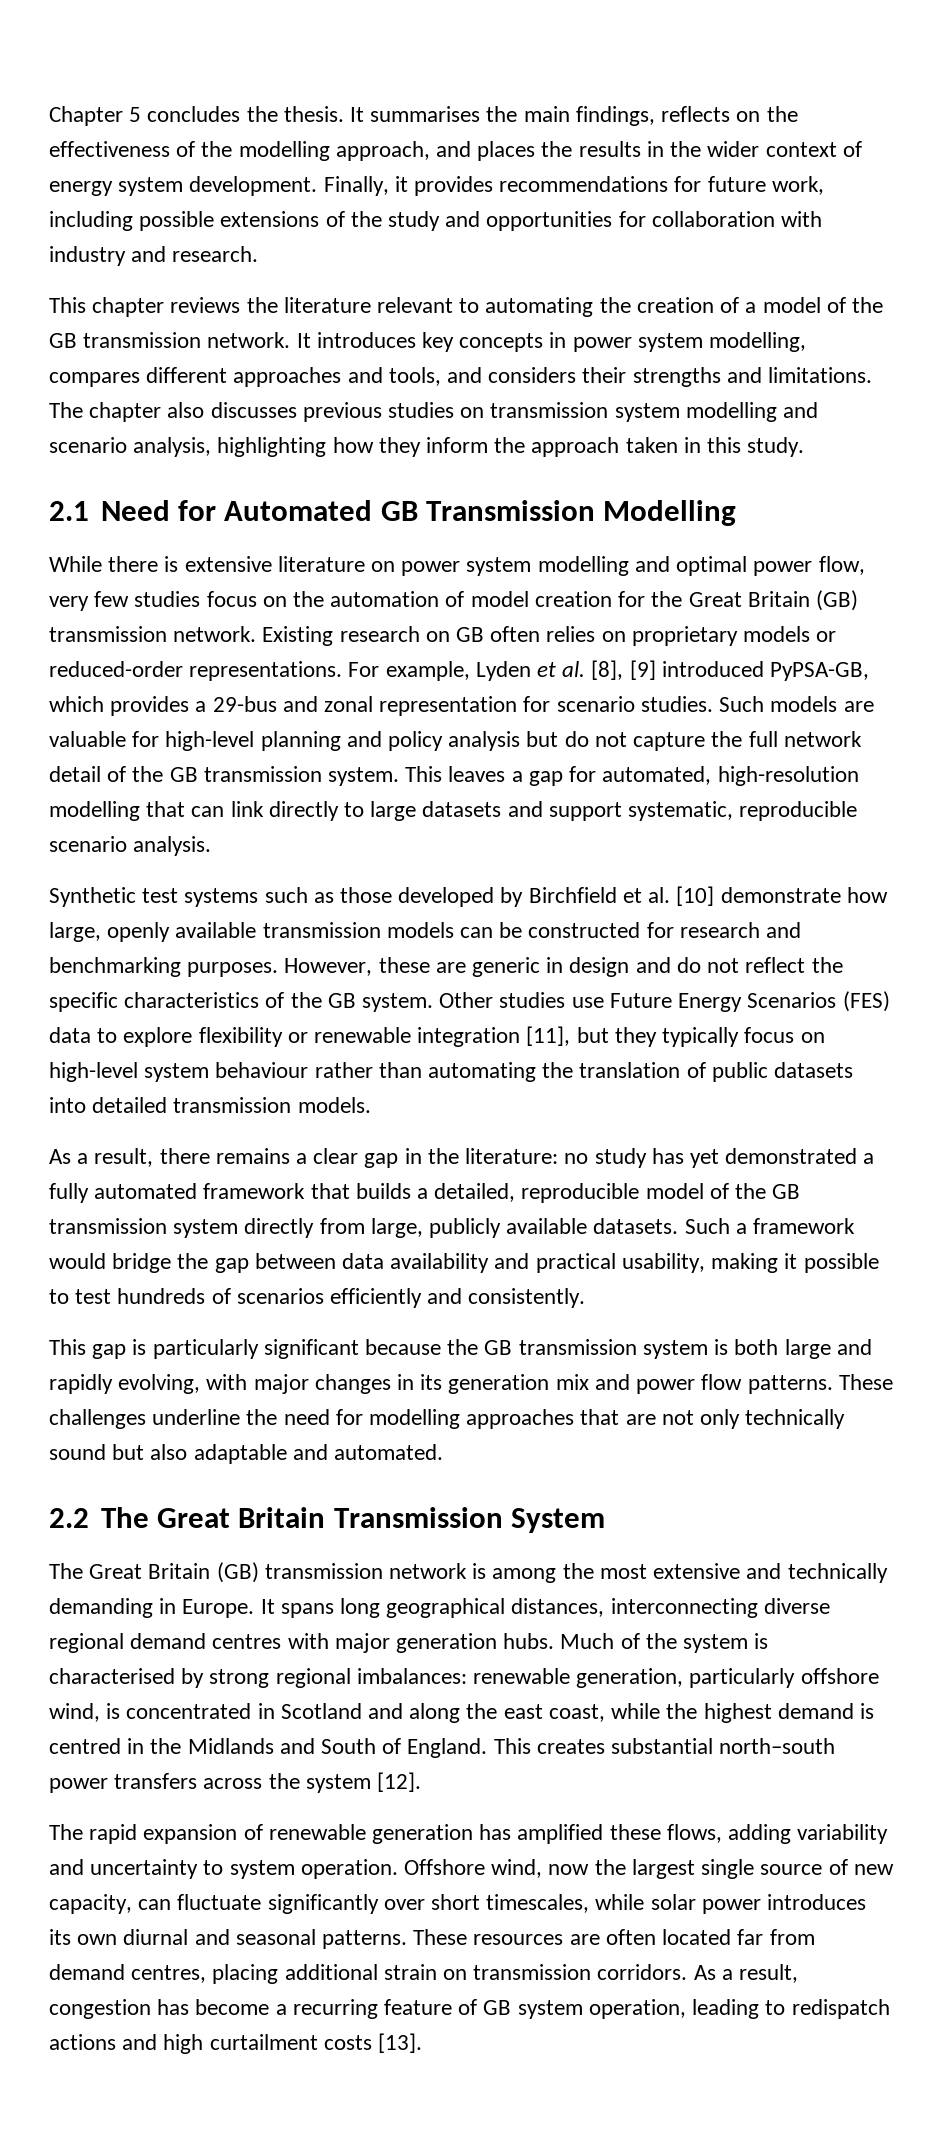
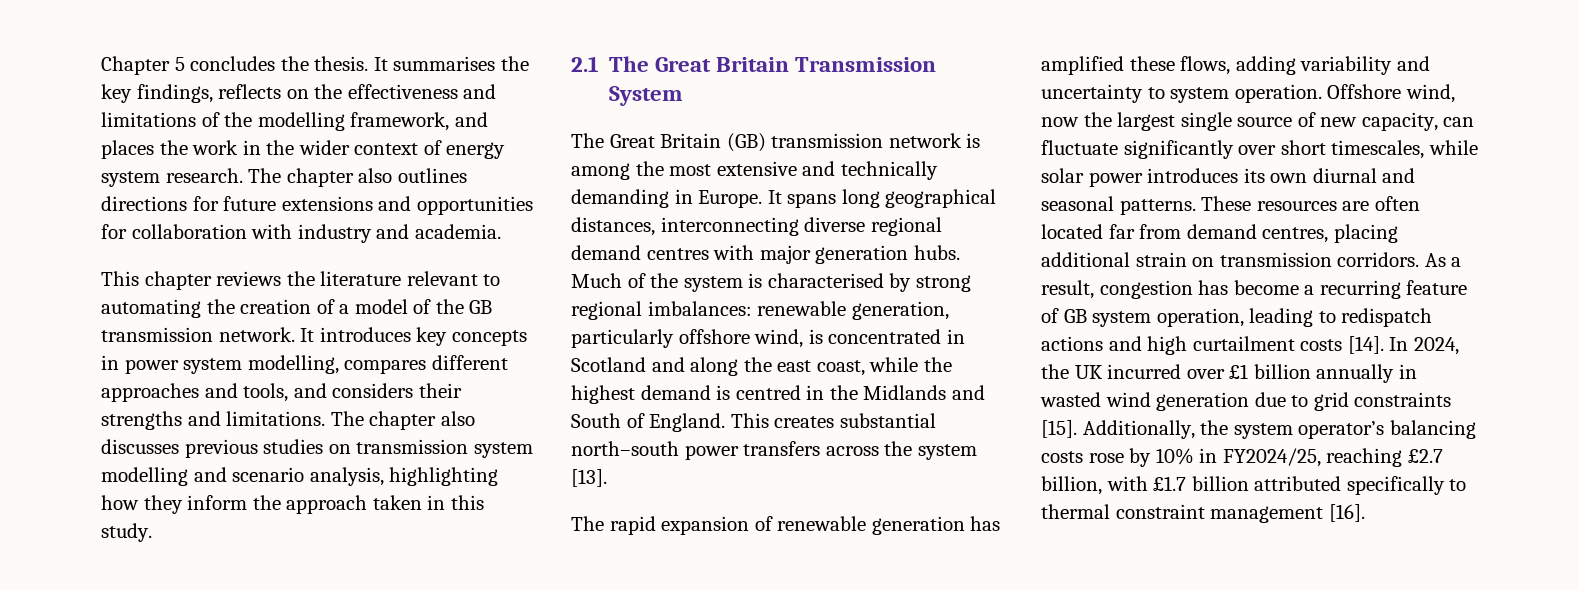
- It summarises the main findings, reflects on the effectiveness of the modelling approach, and places the results in the wider context of energy system development. Finally, it provides recommendations for future work, including possible extensions of the study and opportunities for collaboration with industry and research.
+ It summarises the key findings, reflects on the effectiveness and limitations of the modelling framework, and places the work in the wider context of energy system research. The chapter also outlines directions for future extensions and opportunities for collaboration with industry and academia.
- 2.1 Need for Automated GB Transmission Modelling
- While there is extensive literature on power system modelling and optimal power flow, very few studies focus on the automation of model creation for the Great Britain (GB) transmission network. Existing research on GB often relies on proprietary models or reduced-order representations. For example, Lyden et al. [8], [9] introduced PyPSA-GB, which provides a 29-bus and zonal representation for scenario studies. Such models are valuable for high-level planning and policy analysis but do not capture the full network detail of the GB transmission system. This leaves a gap for automated, high-resolution modelling that can link directly to large datasets and support systematic, reproducible scenario analysis.
- Synthetic test systems such as those developed by Birchfield et al. [10] demonstrate how large, openly available transmission models can be constructed for research and benchmarking purposes. However, these are generic in design and do not reflect the specific characteristics of the GB system. Other studies use Future Energy Scenarios (FES) data to explore flexibility or renewable integration [11], but they typically focus on high-level system behaviour rather than automating the translation of public datasets into detailed transmission models.
- As a result, there remains a clear gap in the literature: no study has yet demonstrated a fully automated framework that builds a detailed, reproducible model of the GB transmission system directly from large, publicly available datasets. Such a framework would bridge the gap between data availability and practical usability, making it possible to test hundreds of scenarios efficiently and consistently.
- This gap is particularly significant because the GB transmission system is both large and rapidly evolving, with major changes in its generation mix and power flow patterns. These challenges underline the need for modelling approaches that are not only technically sound but also adaptable and automated.
- 2.2 The Great Britain Transmission System
+ 2.1 The Great Britain Transmission System
- This creates substantial north–south power transfers across the system [12].
+ This creates substantial north–south power transfers across the system [13].
- As a result, congestion has become a recurring feature of GB system operation, leading to redispatch actions and high curtailment costs [13].
+ As a result, congestion has become a recurring feature of GB system operation, leading to redispatch actions and high curtailment costs [14]. In 2024, the UK incurred over £1 billion annually in wasted wind generation due to grid constraints [15]. Additionally, the system operator’s balancing costs rose by 10% in FY2024/25, reaching £2.7 billion, with £1.7 billion attributed specifically to thermal constraint management [16].

